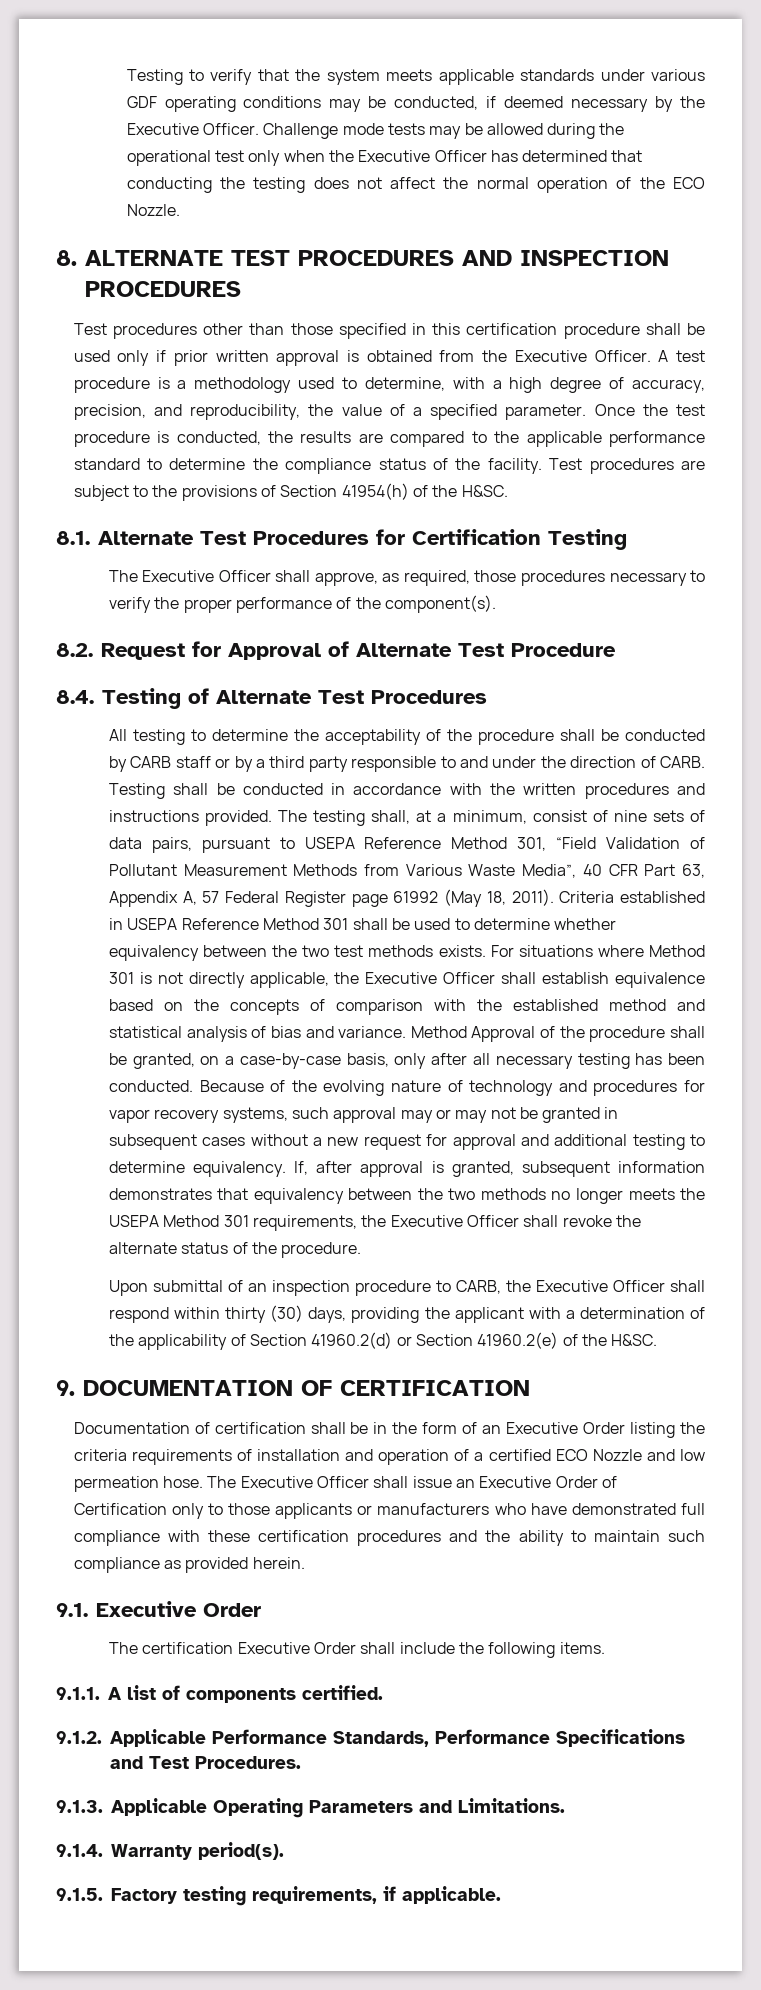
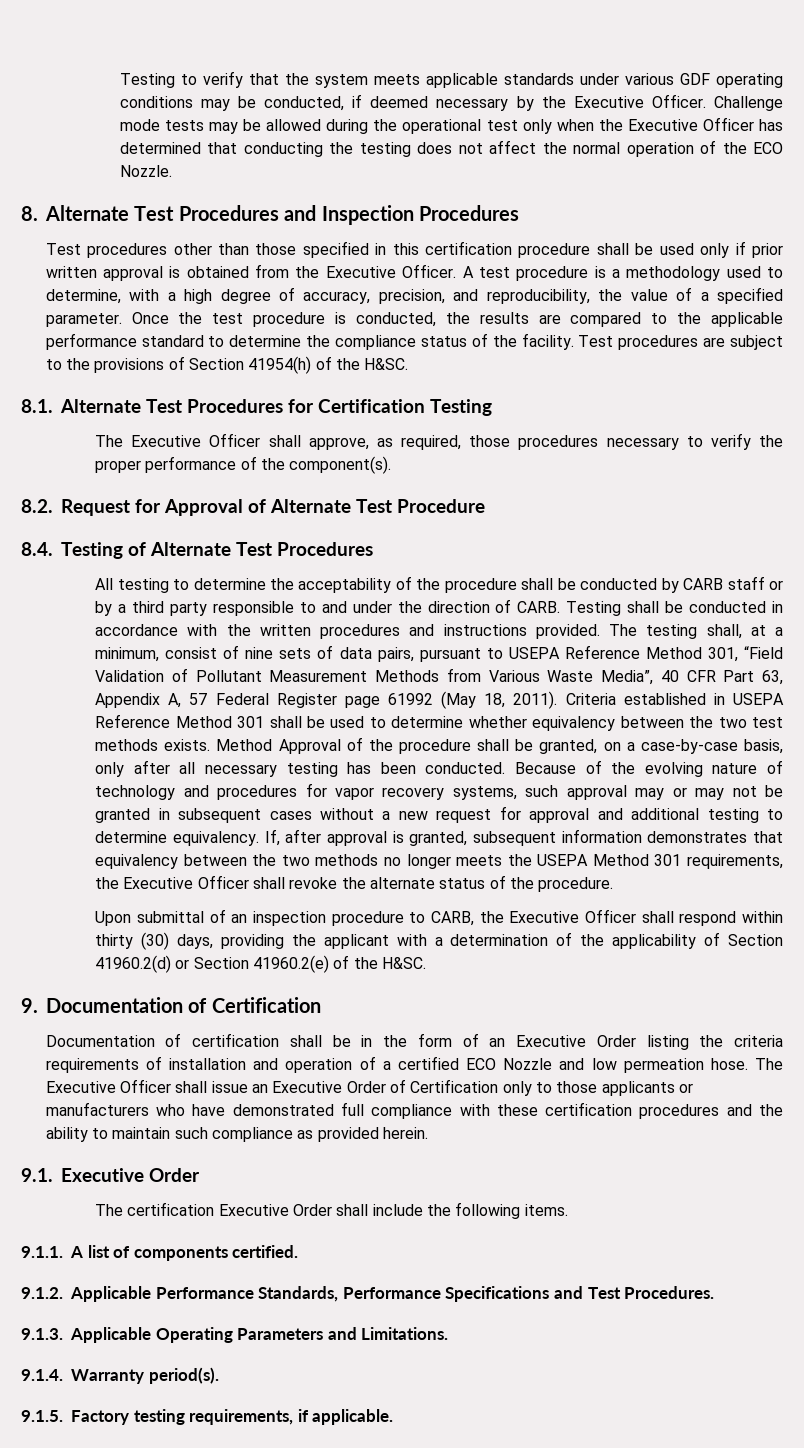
- 8. ALTERNATE TEST PROCEDURES AND INSPECTION PROCEDURES
+ 8. Alternate Test Procedures and Inspection Procedures
- For situations where Method 301 is not directly applicable, the Executive Officer shall establish equivalence based on the concepts of comparison with the established method and statistical analysis of bias and variance.
- 9. DOCUMENTATION OF CERTIFICATION
+ 9. Documentation of Certification

